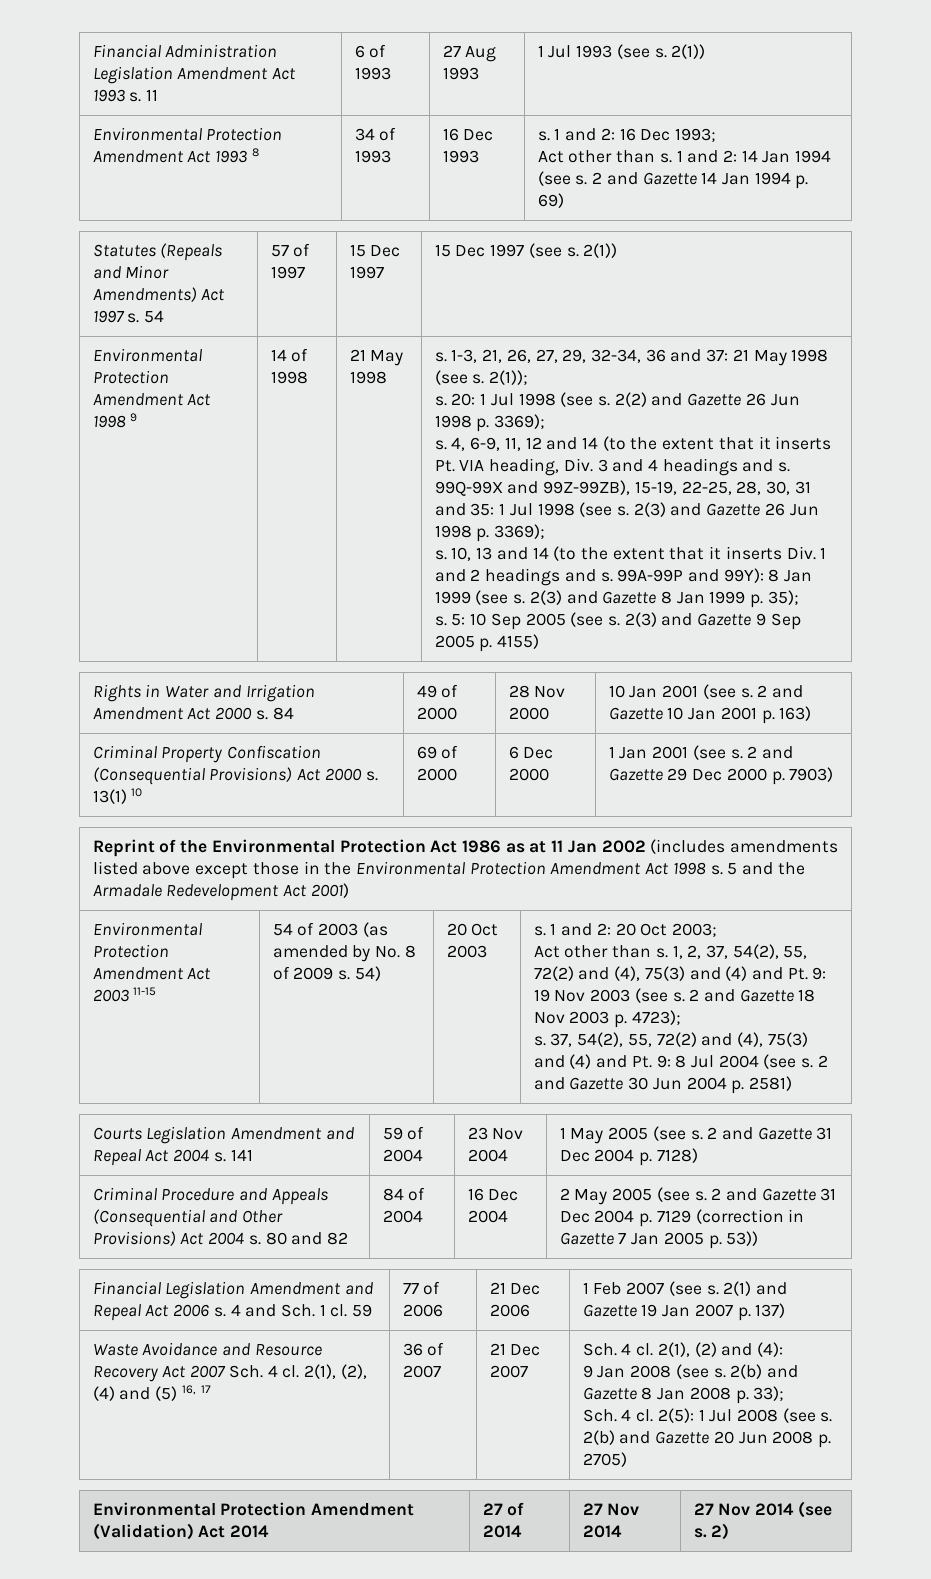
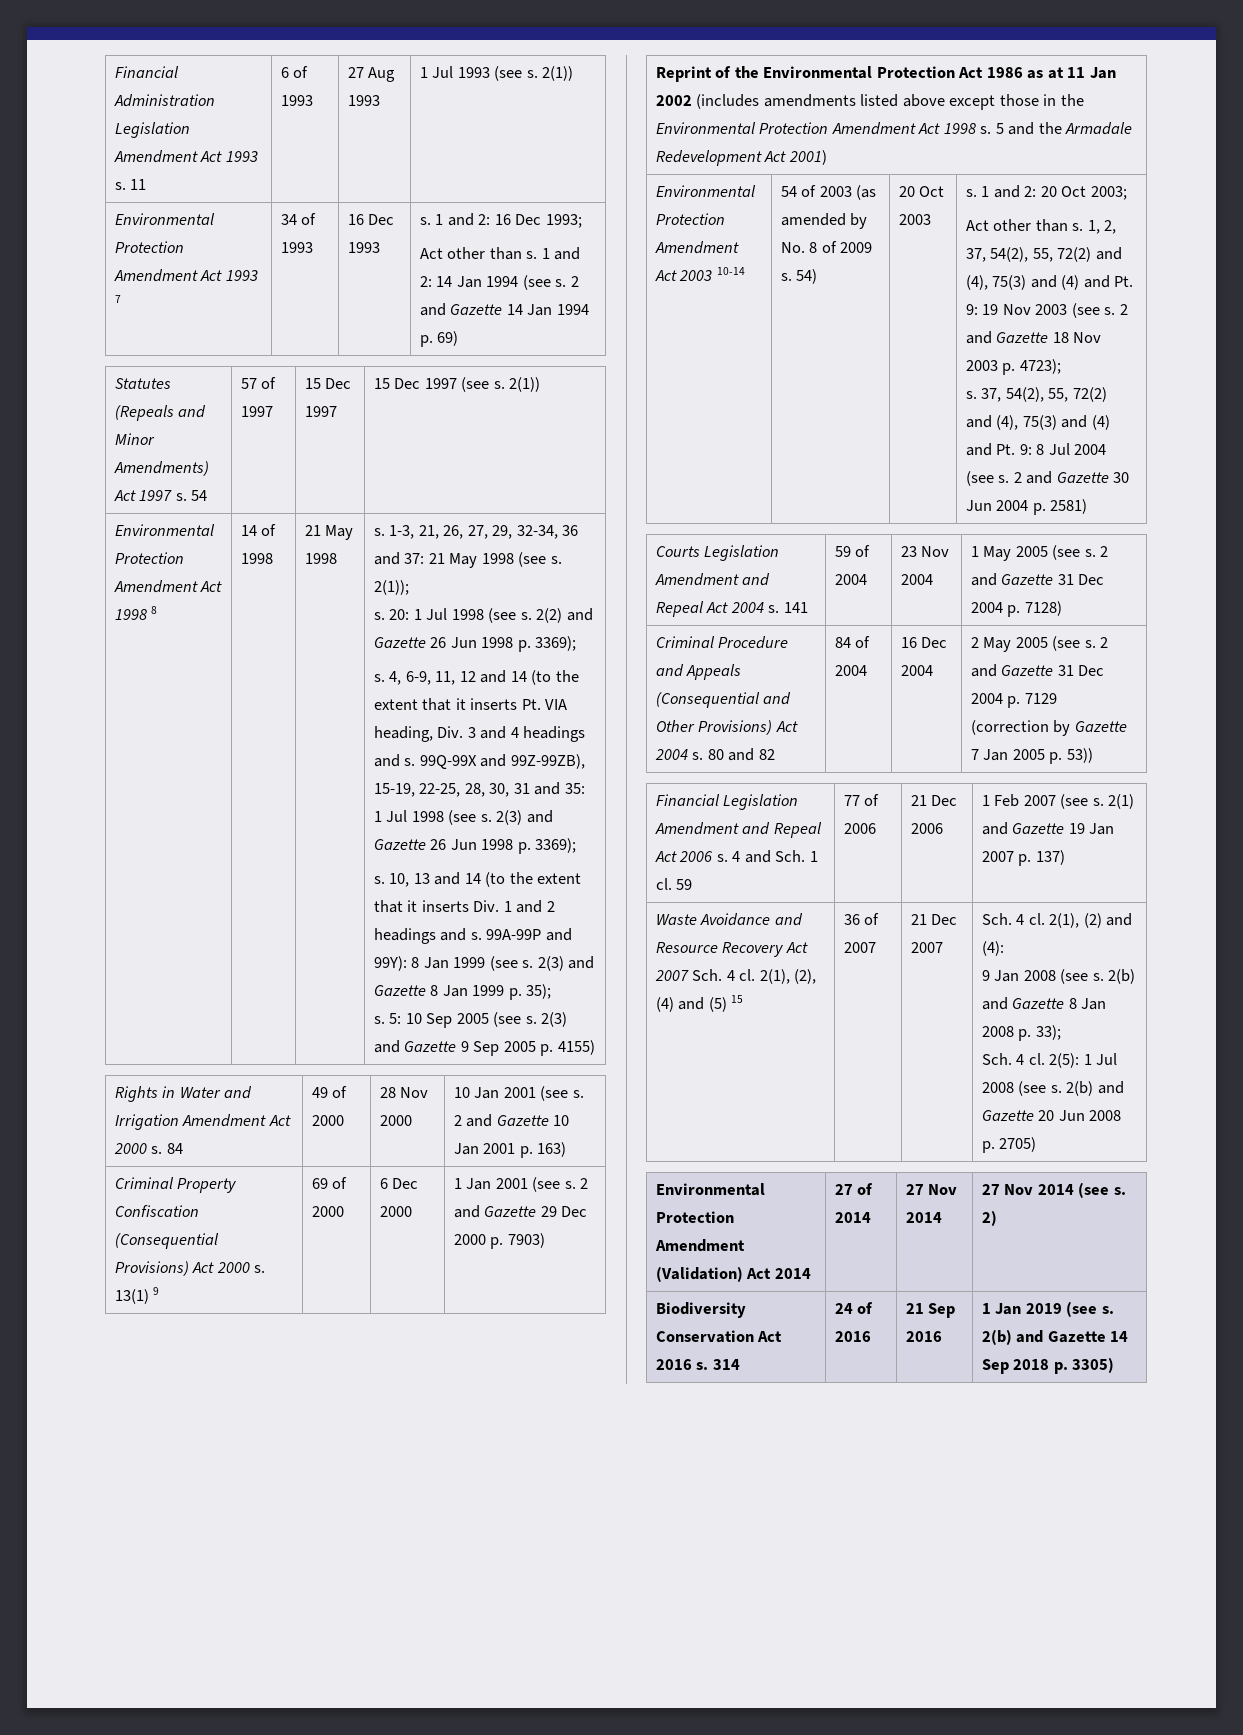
- Environmental Protection Amendment Act 1993 8 | 34 of 1993 | 16 Dec 1993 | s. 1 and 2: 16 Dec 1993;
+ Environmental Protection Amendment Act 1993 7 | 34 of 1993 | 16 Dec 1993 | s. 1 and 2: 16 Dec 1993;
- Environmental Protection Amendment Act 1998 9
+ Environmental Protection Amendment Act 1998 8
- Criminal Property Confiscation (Consequential Provisions) Act 2000 s. 13(1) 10 | 69 of 2000 | 6 Dec 2000 | 1 Jan 2001 (see s. 2 and Gazette 29 Dec 2000 p. 7903)
+ Criminal Property Confiscation (Consequential Provisions) Act 2000 s. 13(1) 9 | 69 of 2000 | 6 Dec 2000 | 1 Jan 2001 (see s. 2 and Gazette 29 Dec 2000 p. 7903)
- Environmental Protection Amendment Act 2003 11-15
+ Environmental Protection Amendment Act 2003 10-14
- 2 and Gazette 31 Dec 2004 p. 7129 (correction in Gazette 7 Jan 2005 p. 53))
+ 2 and Gazette 31 Dec 2004 p. 7129 (correction by Gazette 7 Jan 2005 p. 53))
- 2(1), (2), (4) and (5) 16, 17
+ 2(1), (2), (4) and (5) 15
+ Biodiversity Conservation Act 2016 s. 314 | 24 of 2016 | 21 Sep 2016 | 1 Jan 2019 (see s. 2(b) and Gazette 14 Sep 2018 p. 3305)

